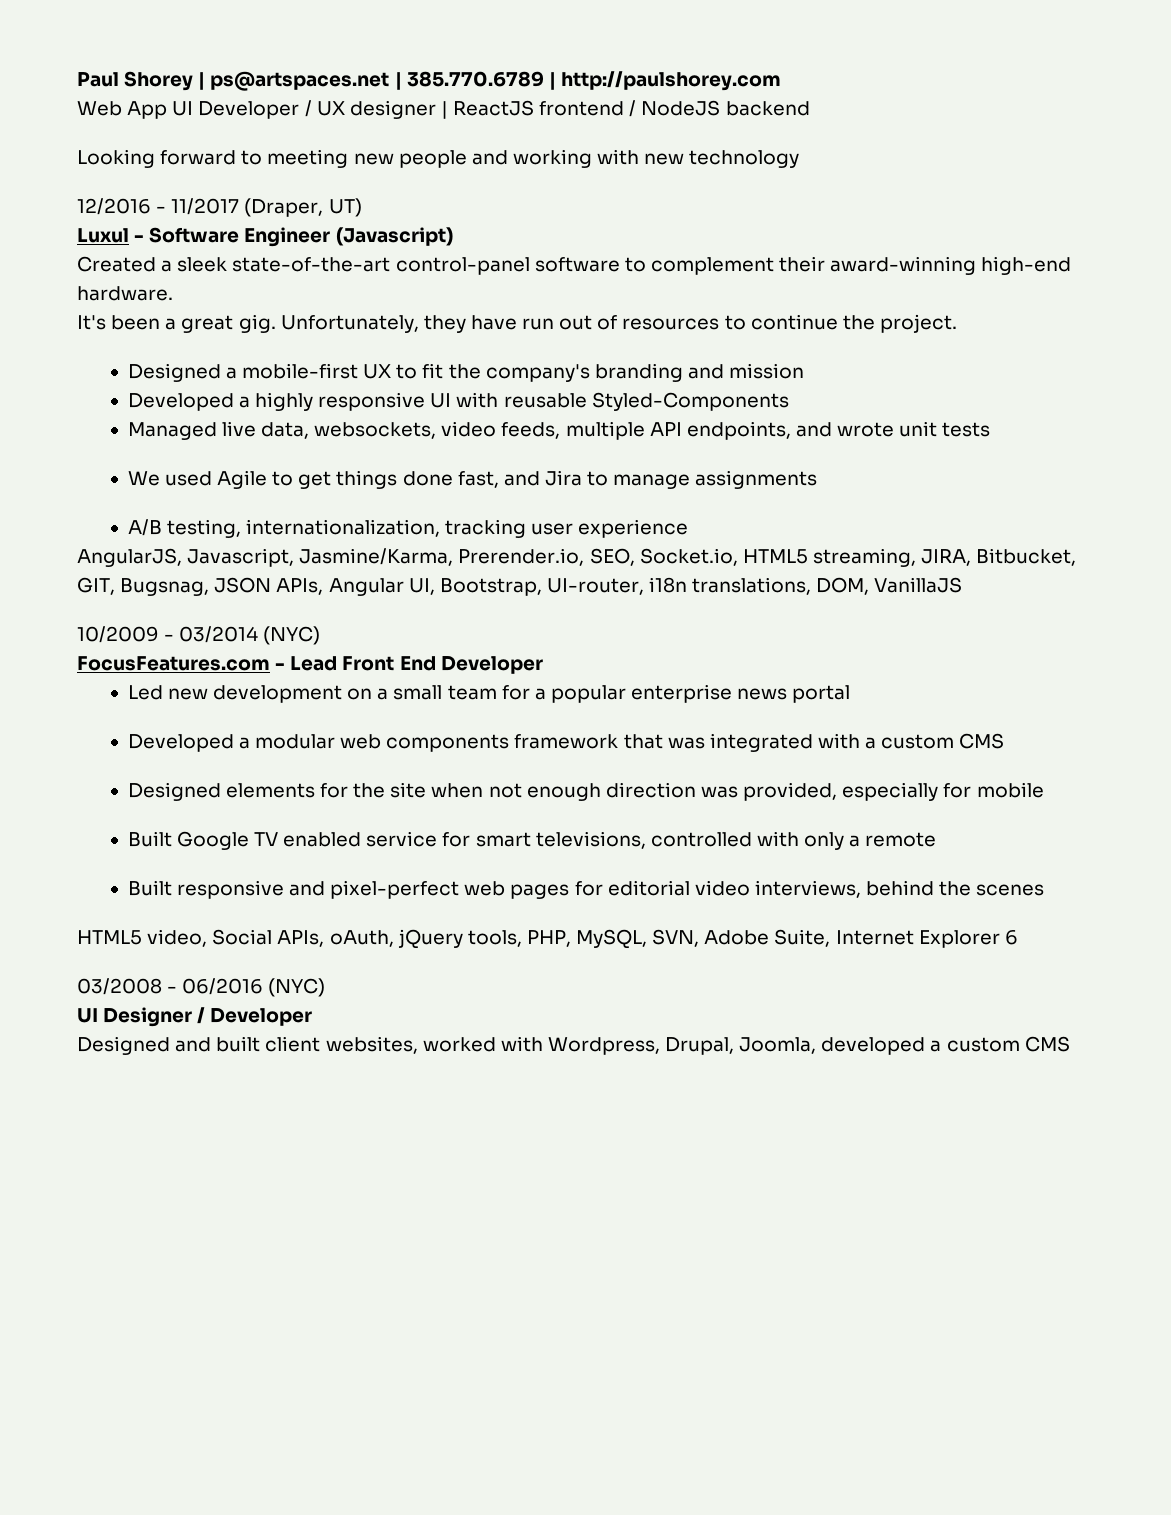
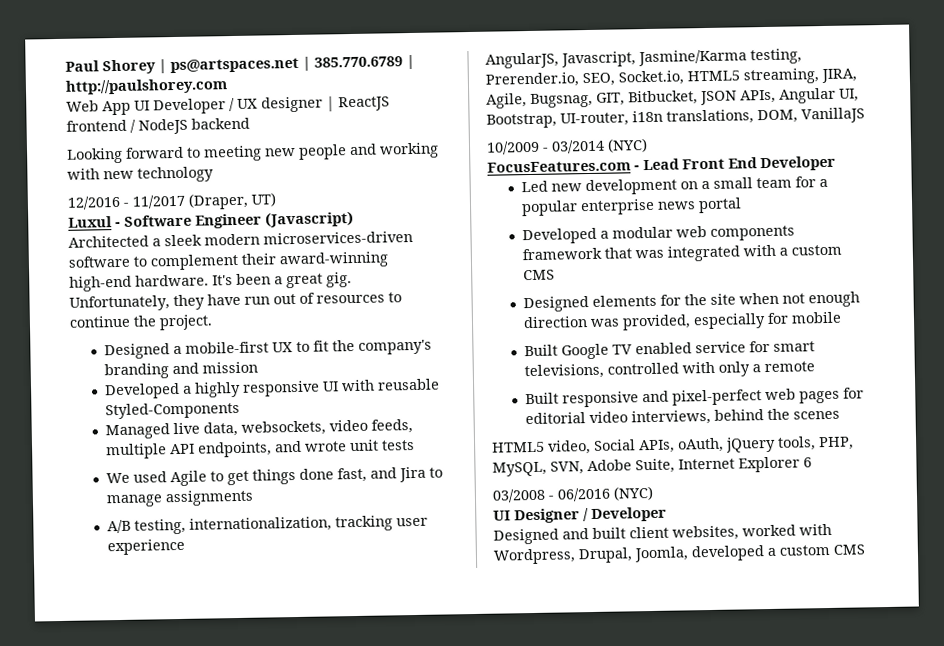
- Created a sleek state-of-the-art control-panel software to complement their award-winning high-end hardware.
- It's been a great gig.
+ Architected a sleek modern microservices-driven software to complement their award-winning high-end hardware. It's been a great gig.
- AngularJS, Javascript, Jasmine/Karma, Prerender.io, SEO, Socket.io, HTML5 streaming, JIRA, Bitbucket, GIT, Bugsnag, JSON APIs, Angular UI, Bootstrap, UI-router, i18n translations, DOM, VanillaJS
+ AngularJS, Javascript, Jasmine/Karma testing, Prerender.io, SEO, Socket.io, HTML5 streaming, JIRA, Agile, Bugsnag, GIT, Bitbucket, JSON APIs, Angular UI, Bootstrap, UI-router, i18n translations, DOM, VanillaJS

